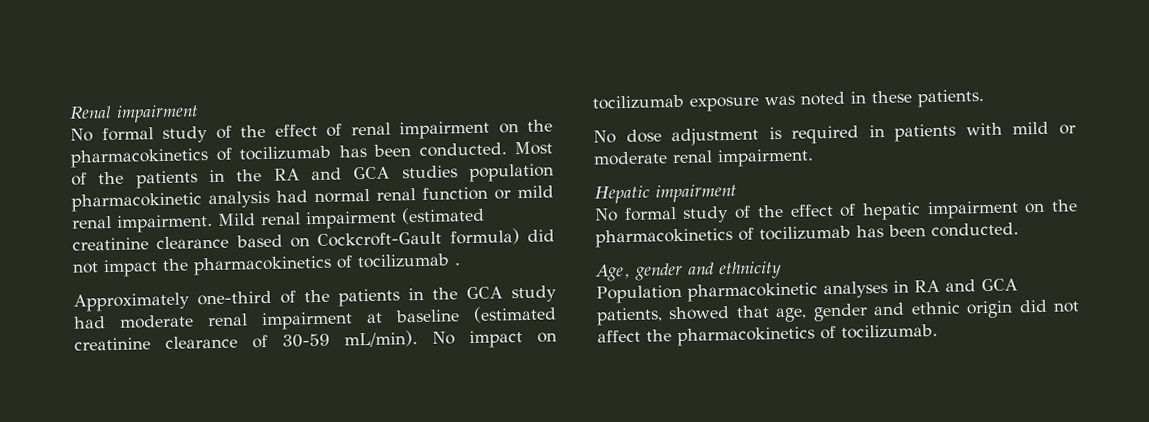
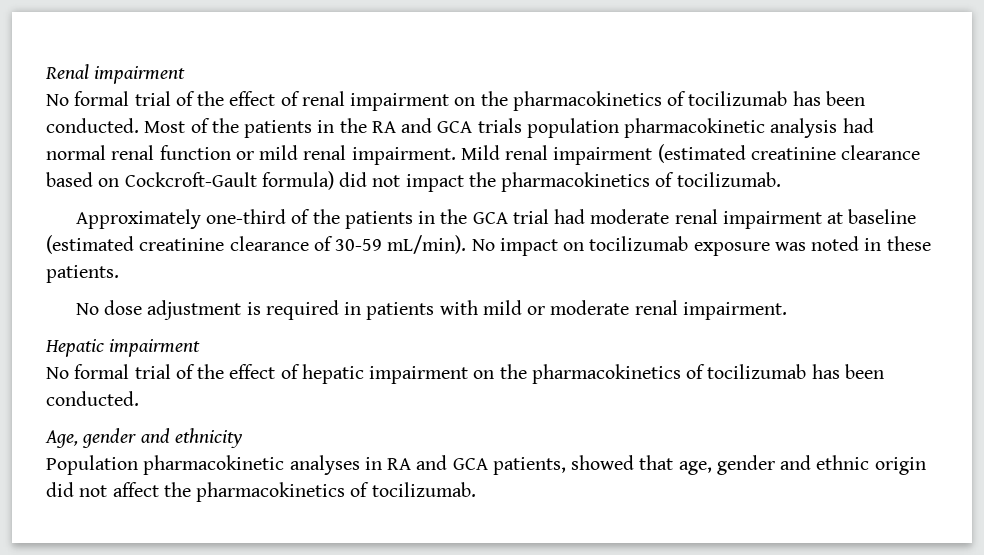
- No formal study of the effect of renal impairment on the pharmacokinetics of tocilizumab has been conducted.
+ No formal trial of the effect of renal impairment on the pharmacokinetics of tocilizumab has been conducted.
- Most of the patients in the RA and GCA studies population pharmacokinetic analysis had normal renal function or mild renal impairment.
+ Most of the patients in the RA and GCA trials population pharmacokinetic analysis had normal renal function or mild renal impairment.
- Mild renal impairment (estimated creatinine clearance based on Cockcroft-Gault formula) did not impact the pharmacokinetics of tocilizumab .
+ Mild renal impairment (estimated creatinine clearance based on Cockcroft-Gault formula) did not impact the pharmacokinetics of tocilizumab.
- Approximately one-third of the patients in the GCA study had moderate renal impairment at baseline (estimated creatinine clearance of 30-59 mL/min).
+ Approximately one-third of the patients in the GCA trial had moderate renal impairment at baseline (estimated creatinine clearance of 30-59 mL/min).
- No formal study of the effect of hepatic impairment on the pharmacokinetics of tocilizumab has been conducted.
+ No formal trial of the effect of hepatic impairment on the pharmacokinetics of tocilizumab has been conducted.

